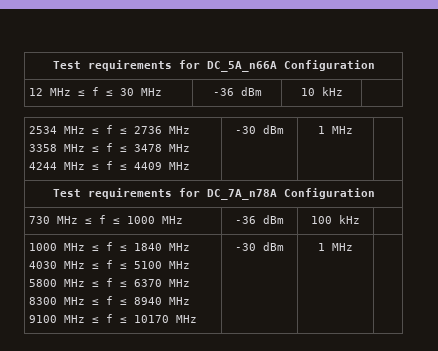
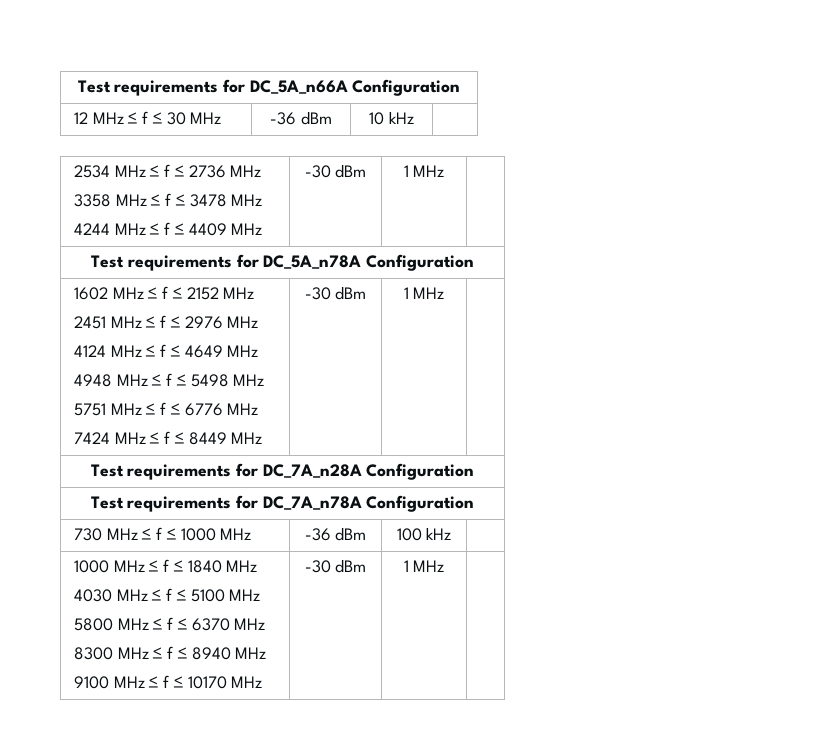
+ Test requirements for DC_5A_n78A Configuration
+ 1602 MHz ≤ f ≤ 2152 MHz
+ 2451 MHz ≤ f ≤ 2976 MHz
+ 4124 MHz ≤ f ≤ 4649 MHz
+ 4948 MHz ≤ f ≤ 5498 MHz
+ 5751 MHz ≤ f ≤ 6776 MHz
+ 7424 MHz ≤ f ≤ 8449 MHz | -30 dBm | 1 MHz |
+ Test requirements for DC_7A_n28A Configuration

